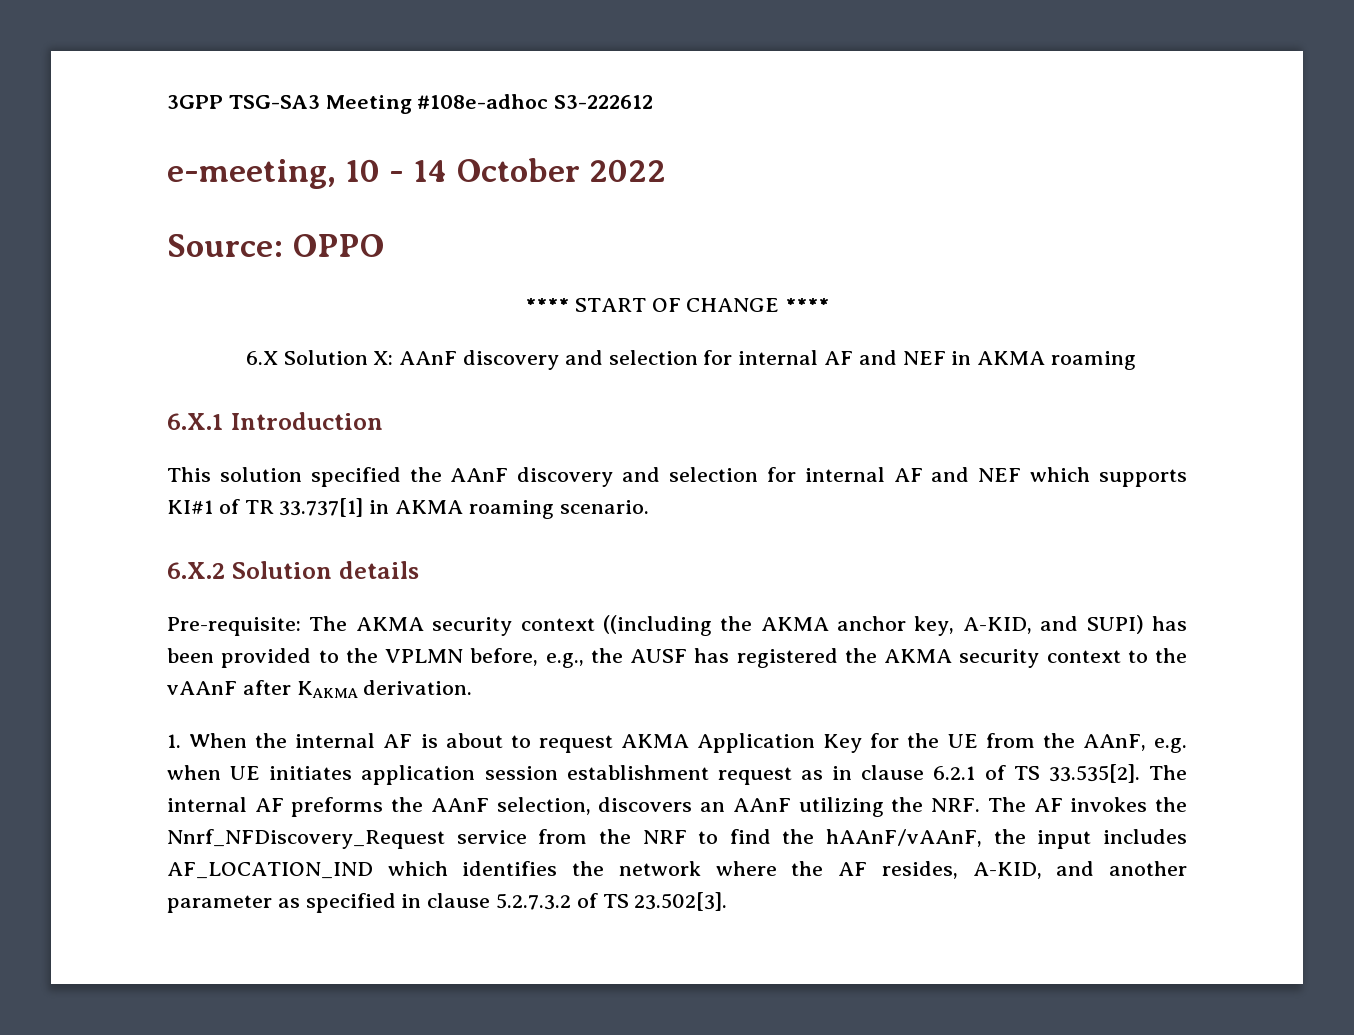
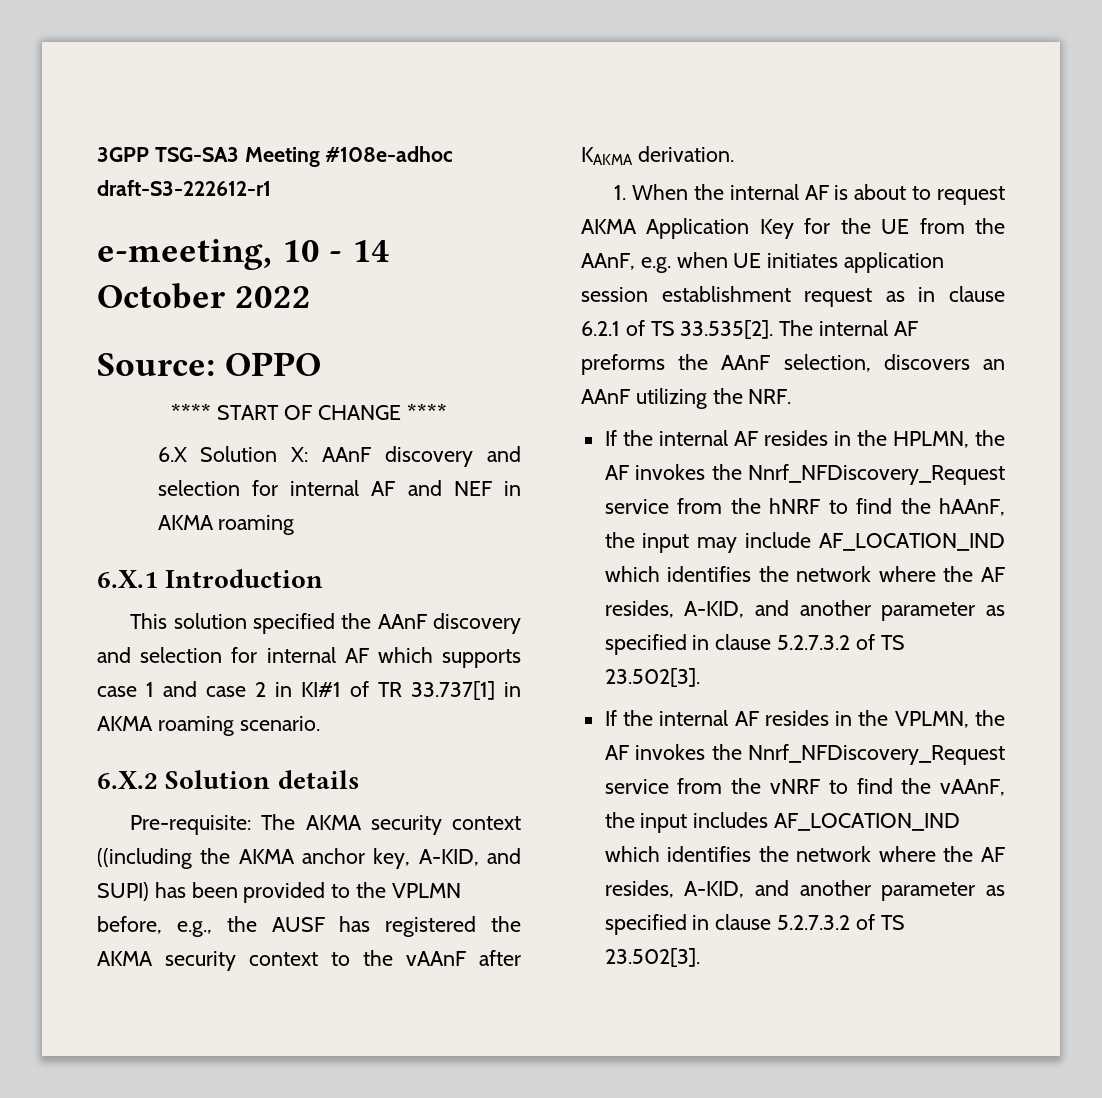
- 3GPP TSG-SA3 Meeting #108e-adhoc S3-222612
+ 3GPP TSG-SA3 Meeting #108e-adhoc draft-S3-222612-r1
- This solution specified the AAnF discovery and selection for internal AF and NEF which supports KI#1 of TR 33.737[1] in AKMA roaming scenario.
+ This solution specified the AAnF discovery and selection for internal AF which supports case 1 and case 2 in KI#1 of TR 33.737[1] in AKMA roaming scenario.
- 1. When the internal AF is about to request AKMA Application Key for the UE from the AAnF, e.g. when UE initiates application session establishment request as in clause 6.2.1 of TS 33.535[2]. The internal AF preforms the AAnF selection, discovers an AAnF utilizing the NRF. The AF invokes the Nnrf_NFDiscovery_Request service from the NRF to find the hAAnF/vAAnF, the input includes AF_LOCATION_IND which identifies the network where the AF resides, A-KID, and another parameter as specified in clause 5.2.7.3.2 of TS 23.502[3].
+ 1. When the internal AF is about to request AKMA Application Key for the UE from the AAnF, e.g. when UE initiates application session establishment request as in clause 6.2.1 of TS 33.535[2]. The internal AF preforms the AAnF selection, discovers an AAnF utilizing the NRF.
+ If the internal AF resides in the HPLMN, the AF invokes the Nnrf_NFDiscovery_Request service from the hNRF to find the hAAnF, the input may include AF_LOCATION_IND which identifies the network where the AF resides, A-KID, and another parameter as specified in clause 5.2.7.3.2 of TS 23.502[3].
+ If the internal AF resides in the VPLMN, the AF invokes the Nnrf_NFDiscovery_Request service from the vNRF to find the vAAnF, the input includes AF_LOCATION_IND which identifies the network where the AF resides, A-KID, and another parameter as specified in clause 5.2.7.3.2 of TS 23.502[3].

